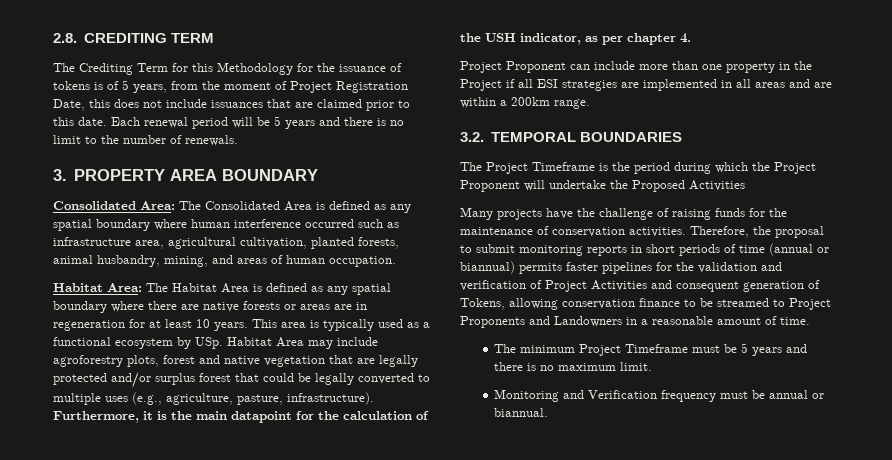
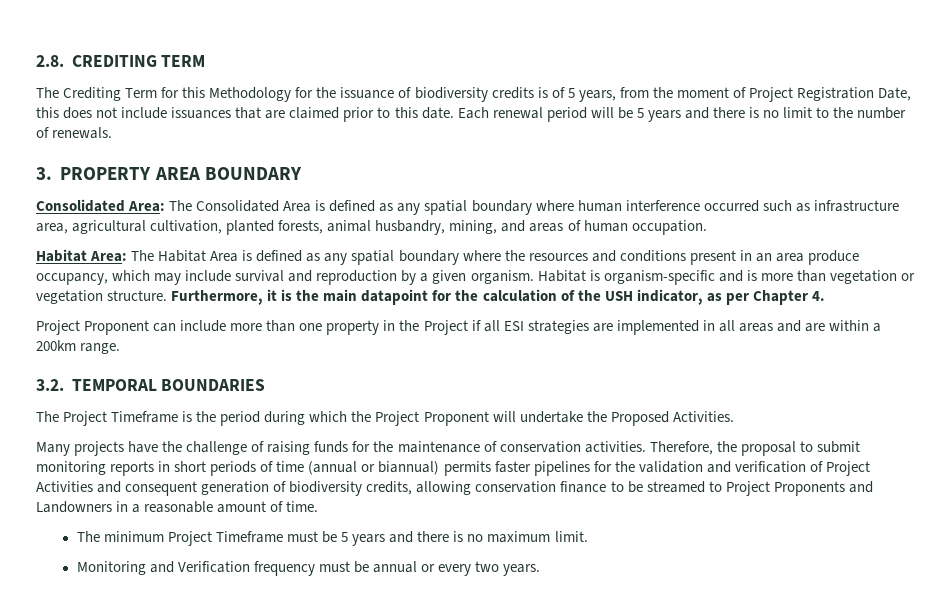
- The Crediting Term for this Methodology for the issuance of tokens is of 5 years, from the moment of Project Registration Date, this does not include issuances that are claimed prior to this date.
+ The Crediting Term for this Methodology for the issuance of biodiversity credits is of 5 years, from the moment of Project Registration Date, this does not include issuances that are claimed prior to this date.
- Habitat Area: The Habitat Area is defined as any spatial boundary where there are native forests or areas are in regeneration for at least 10 years. This area is typically used as a functional ecosystem by USp. Habitat Area may include agroforestry plots, forest and native vegetation that are legally protected and/or surplus forest that could be legally converted to multiple uses (e.g., agriculture, pasture, infrastructure).
+ Habitat Area: The Habitat Area is defined as any spatial boundary where the resources and conditions present in an area produce occupancy, which may include survival and reproduction by a given organism. Habitat is organism-specific and is more than vegetation or vegetation structure.
- Furthermore, it is the main datapoint for the calculation of the USH indicator, as per chapter 4.
+ Furthermore, it is the main datapoint for the calculation of the USH indicator, as per Chapter 4.
- The Project Timeframe is the period during which the Project Proponent will undertake the Proposed Activities
+ The Project Timeframe is the period during which the Project Proponent will undertake the Proposed Activities.
- Therefore, the proposal to submit monitoring reports in short periods of time (annual or biannual) permits faster pipelines for the validation and verification of Project Activities and consequent generation of Tokens, allowing conservation finance to be streamed to Project Proponents and Landowners in a reasonable amount of time.
+ Therefore, the proposal to submit monitoring reports in short periods of time (annual or biannual) permits faster pipelines for the validation and verification of Project Activities and consequent generation of biodiversity credits, allowing conservation finance to be streamed to Project Proponents and Landowners in a reasonable amount of time.
- Monitoring and Verification frequency must be annual or biannual.
+ Monitoring and Verification frequency must be annual or every two years.

